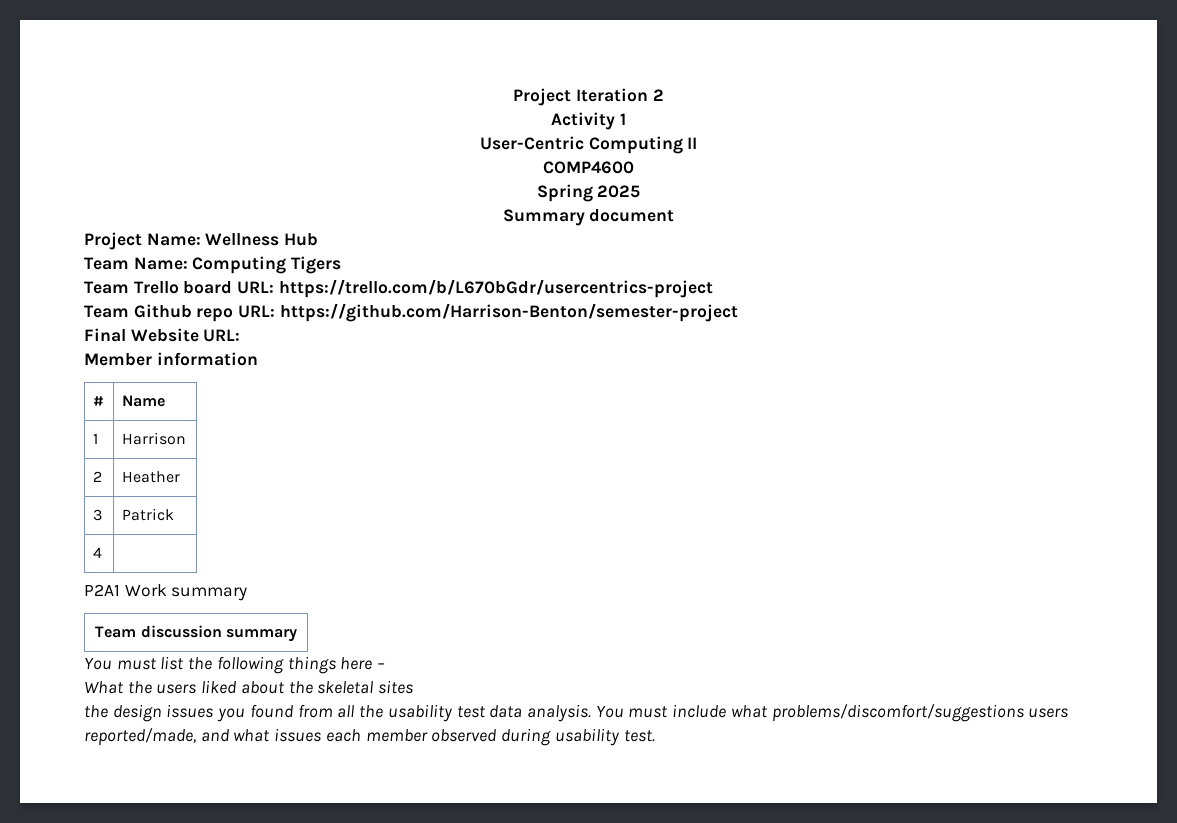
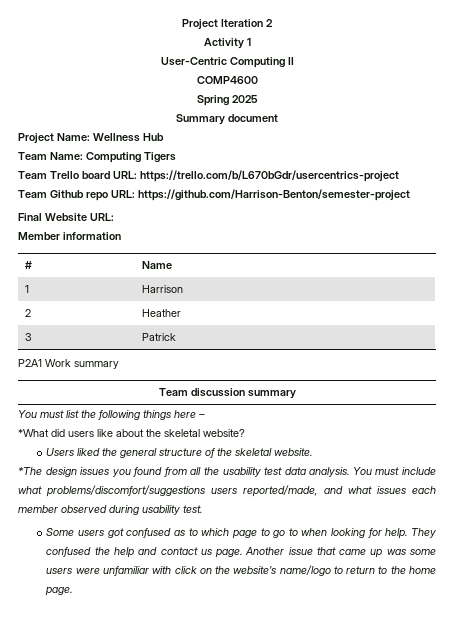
- 4 |
- What the users liked about the skeletal sites
- the design issues you found from all the usability test data analysis.
+ *What did users like about the skeletal website?
+ Users liked the general structure of the skeletal website.
+ *The design issues you found from all the usability test data analysis.
+ Some users got confused as to which page to go to when looking for help. They confused the help and contact us page. Another issue that came up was some users were unfamiliar with click on the website’s name/logo to return to the home page.

